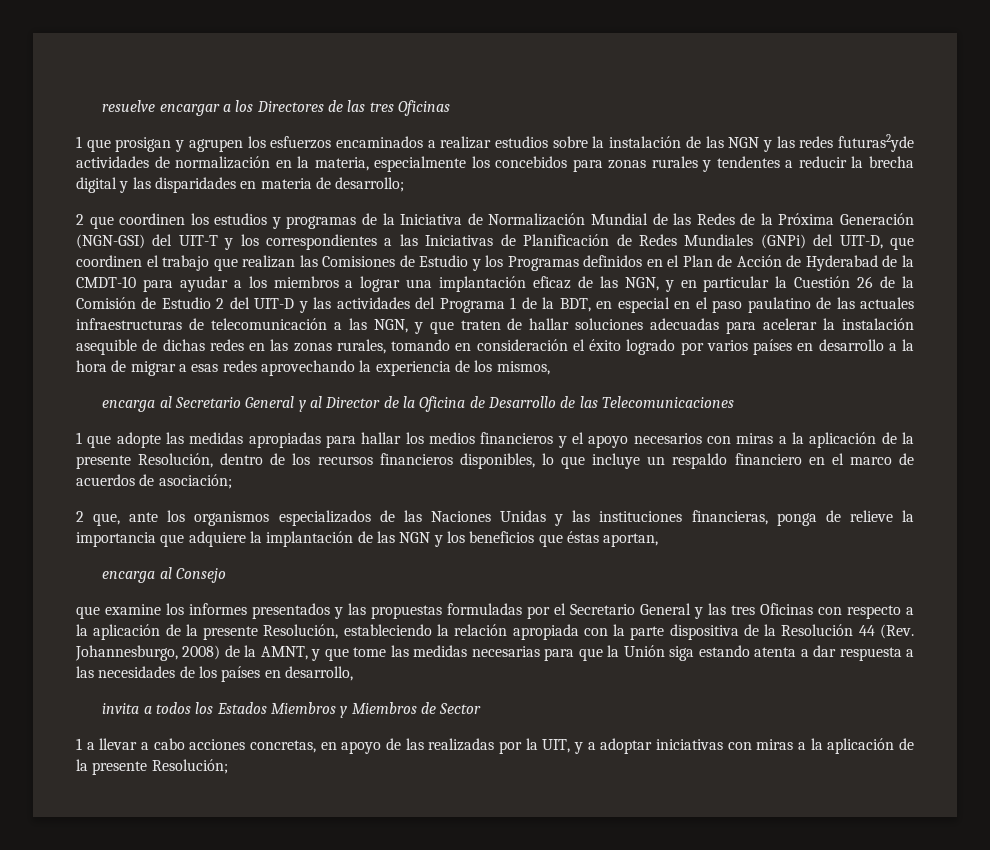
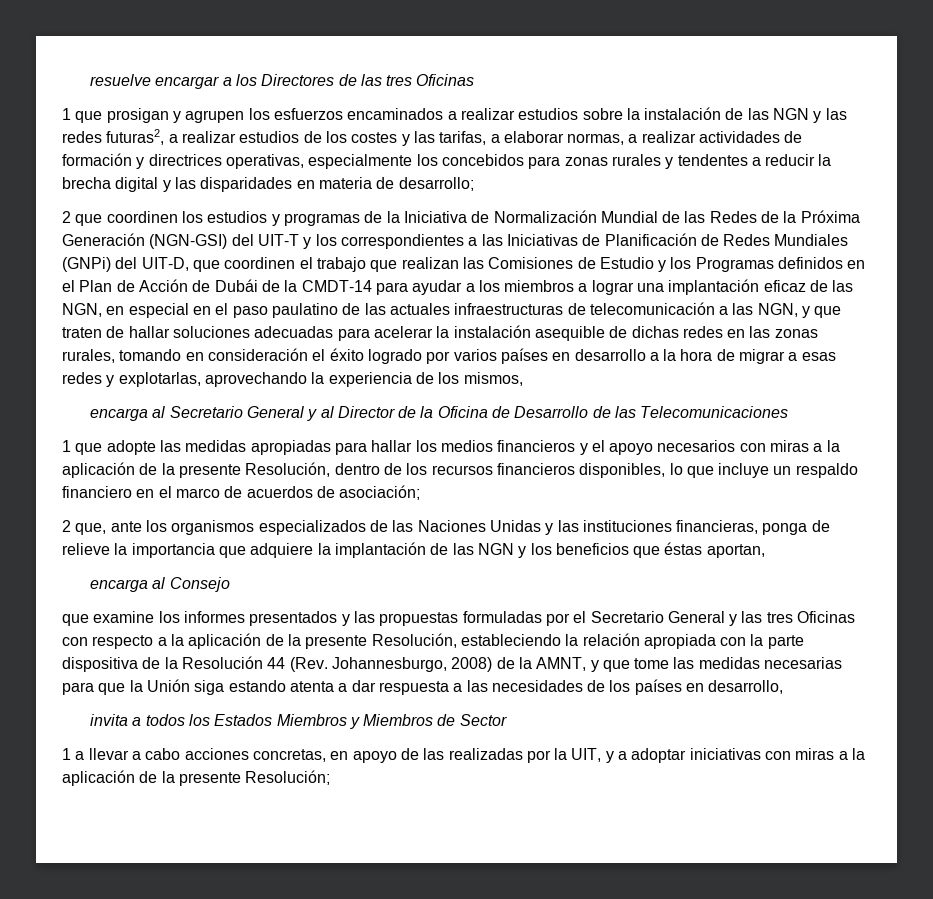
- 1 que prosigan y agrupen los esfuerzos encaminados a realizar estudios sobre la instalación de las NGN y las redes futuras2yde actividades de normalización en la materia, especialmente los concebidos para zonas rurales y tendentes a reducir la brecha digital y las disparidades en materia de desarrollo;
+ 1 que prosigan y agrupen los esfuerzos encaminados a realizar estudios sobre la instalación de las NGN y las redes futuras2, a realizar estudios de los costes y las tarifas, a elaborar normas, a realizar actividades de formación y directrices operativas, especialmente los concebidos para zonas rurales y tendentes a reducir la brecha digital y las disparidades en materia de desarrollo;
- 2 que coordinen los estudios y programas de la Iniciativa de Normalización Mundial de las Redes de la Próxima Generación (NGN-GSI) del UIT-T y los correspondientes a las Iniciativas de Planificación de Redes Mundiales (GNPi) del UIT-D, que coordinen el trabajo que realizan las Comisiones de Estudio y los Programas definidos en el Plan de Acción de Hyderabad de la CMDT-10 para ayudar a los miembros a lograr una implantación eficaz de las NGN, y en particular la Cuestión 26 de la Comisión de Estudio 2 del UIT-D y las actividades del Programa 1 de la BDT, en especial en el paso paulatino de las actuales infraestructuras de telecomunicación a las NGN, y que traten de hallar soluciones adecuadas para acelerar la instalación asequible de dichas redes en las zonas rurales, tomando en consideración el éxito logrado por varios países en desarrollo a la hora de migrar a esas redes aprovechando la experiencia de los mismos,
+ 2 que coordinen los estudios y programas de la Iniciativa de Normalización Mundial de las Redes de la Próxima Generación (NGN-GSI) del UIT-T y los correspondientes a las Iniciativas de Planificación de Redes Mundiales (GNPi) del UIT-D, que coordinen el trabajo que realizan las Comisiones de Estudio y los Programas definidos en el Plan de Acción de Dubái de la CMDT-14 para ayudar a los miembros a lograr una implantación eficaz de las NGN, en especial en el paso paulatino de las actuales infraestructuras de telecomunicación a las NGN, y que traten de hallar soluciones adecuadas para acelerar la instalación asequible de dichas redes en las zonas rurales, tomando en consideración el éxito logrado por varios países en desarrollo a la hora de migrar a esas redes y explotarlas, aprovechando la experiencia de los mismos,

